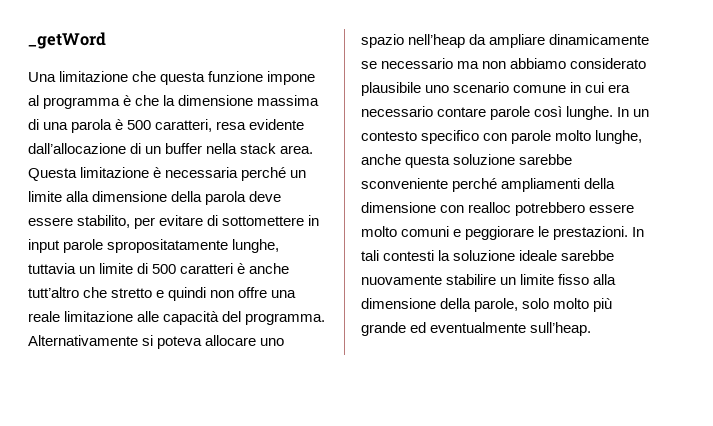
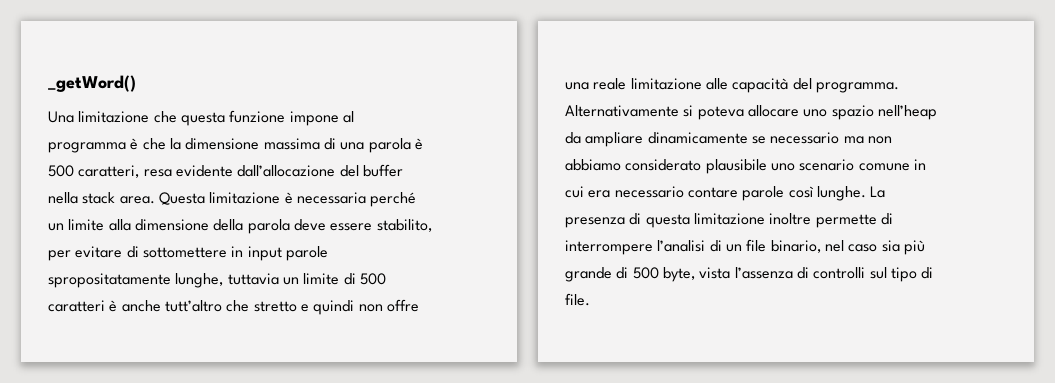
- _getWord
+ _getWord()
- Una limitazione che questa funzione impone al programma è che la dimensione massima di una parola è 500 caratteri, resa evidente dall’allocazione di un buffer nella stack area.
+ Una limitazione che questa funzione impone al programma è che la dimensione massima di una parola è 500 caratteri, resa evidente dall’allocazione del buffer nella stack area.
- In un contesto specifico con parole molto lunghe, anche questa soluzione sarebbe sconveniente perché ampliamenti della dimensione con realloc potrebbero essere molto comuni e peggiorare le prestazioni. In tali contesti la soluzione ideale sarebbe nuovamente stabilire un limite fisso alla dimensione della parole, solo molto più grande ed eventualmente sull’heap.
+ La presenza di questa limitazione inoltre permette di interrompere l’analisi di un file binario, nel caso sia più grande di 500 byte, vista l’assenza di controlli sul tipo di file.

